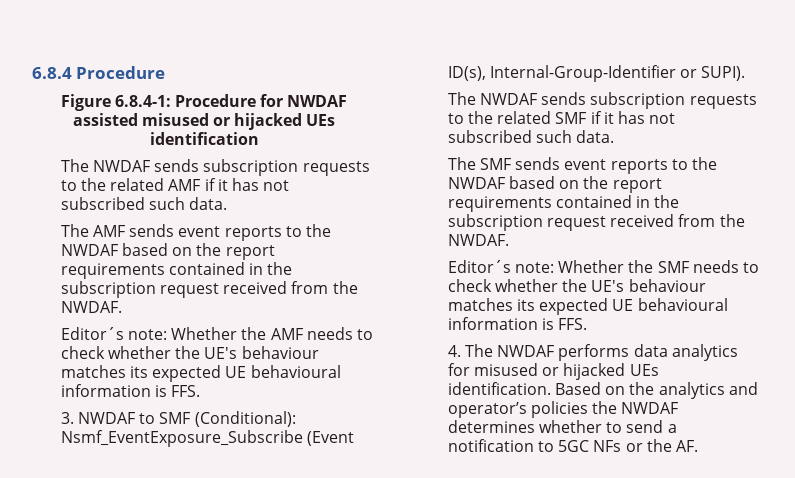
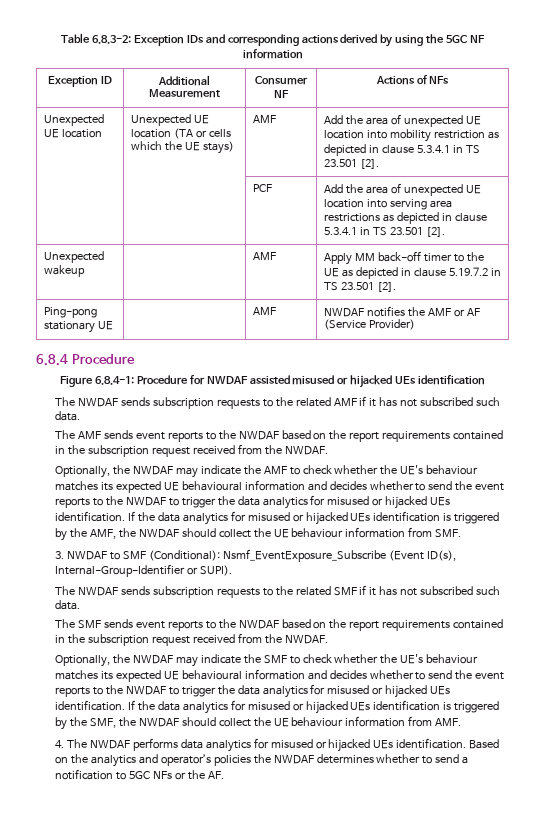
+ Table 6.8.3-2: Exception IDs and corresponding actions derived by using the 5GC NF information
+ Exception ID | Additional Measurement | Consumer NF | Actions of NFs
+ Unexpected UE location | Unexpected UE location (TA or cells which the UE stays) | AMF | Add the area of unexpected UE location into mobility restriction as depicted in clause 5.3.4.1 in TS 23.501 [2].
+ | | PCF | Add the area of unexpected UE location into serving area restrictions as depicted in clause 5.3.4.1 in TS 23.501 [2].
+ Unexpected wakeup | | AMF | Apply MM back-off timer to the UE as depicted in clause 5.19.7.2 in TS 23.501 [2].
+ Ping-pong stationary UE | | AMF | NWDAF notifies the AMF or AF (Service Provider)
- Editor´s note: Whether the AMF needs to check whether the UE's behaviour matches its expected UE behavioural information is FFS.
+ Optionally, the NWDAF may indicate the AMF to check whether the UE's behaviour matches its expected UE behavioural information and decides whether to send the event reports to the NWDAF to trigger the data analytics for misused or hijacked UEs identification. If the data analytics for misused or hijacked UEs identification is triggered by the AMF, the NWDAF should collect the UE behaviour information from SMF.
- Editor´s note: Whether the SMF needs to check whether the UE's behaviour matches its expected UE behavioural information is FFS.
+ Optionally, the NWDAF may indicate the SMF to check whether the UE's behaviour matches its expected UE behavioural information and decides whether to send the event reports to the NWDAF to trigger the data analytics for misused or hijacked UEs identification. If the data analytics for misused or hijacked UEs identification is triggered by the SMF, the NWDAF should collect the UE behaviour information from AMF.

